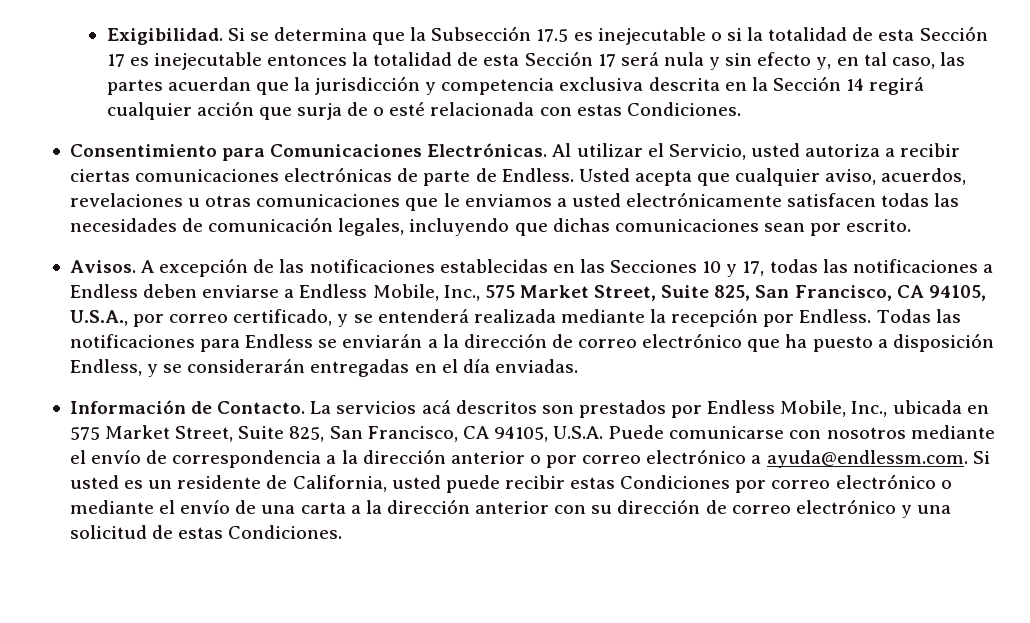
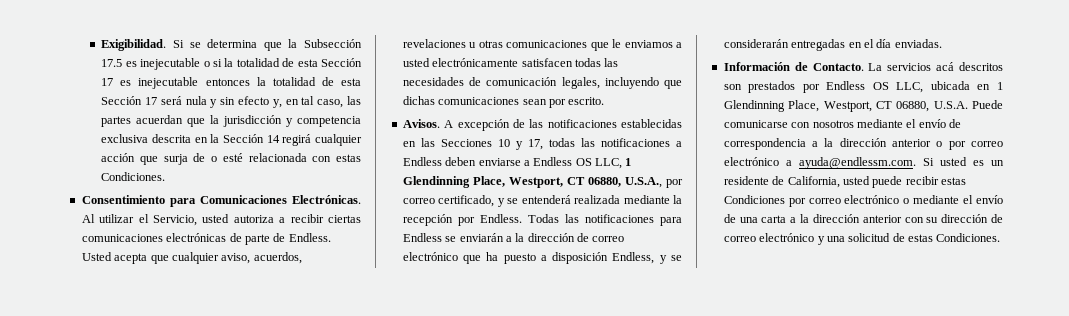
- A excepción de las notificaciones establecidas en las Secciones 10 y 17, todas las notificaciones a Endless deben enviarse a Endless Mobile, Inc., 575 Market Street, Suite 825, San Francisco, CA 94105, U.S.A., por correo certificado, y se entenderá realizada mediante la recepción por Endless.
+ A excepción de las notificaciones establecidas en las Secciones 10 y 17, todas las notificaciones a Endless deben enviarse a Endless OS LLC, 1 Glendinning Place, Westport, CT 06880, U.S.A., por correo certificado, y se entenderá realizada mediante la recepción por Endless.
- La servicios acá descritos son prestados por Endless Mobile, Inc., ubicada en 575 Market Street, Suite 825, San Francisco, CA 94105, U.S.A. Puede comunicarse con nosotros mediante el envío de correspondencia a la dirección anterior o por correo electrónico a ayuda@endlessm.com. Si usted es un residente de California, usted puede recibir estas Condiciones por correo electrónico o mediante el envío de una carta a la dirección anterior con su dirección de correo electrónico y una solicitud de estas Condiciones.
+ La servicios acá descritos son prestados por Endless OS LLC, ubicada en 1 Glendinning Place, Westport, CT 06880, U.S.A. Puede comunicarse con nosotros mediante el envío de correspondencia a la dirección anterior o por correo electrónico a ayuda@endlessm.com. Si usted es un residente de California, usted puede recibir estas Condiciones por correo electrónico o mediante el envío de una carta a la dirección anterior con su dirección de correo electrónico y una solicitud de estas Condiciones.

